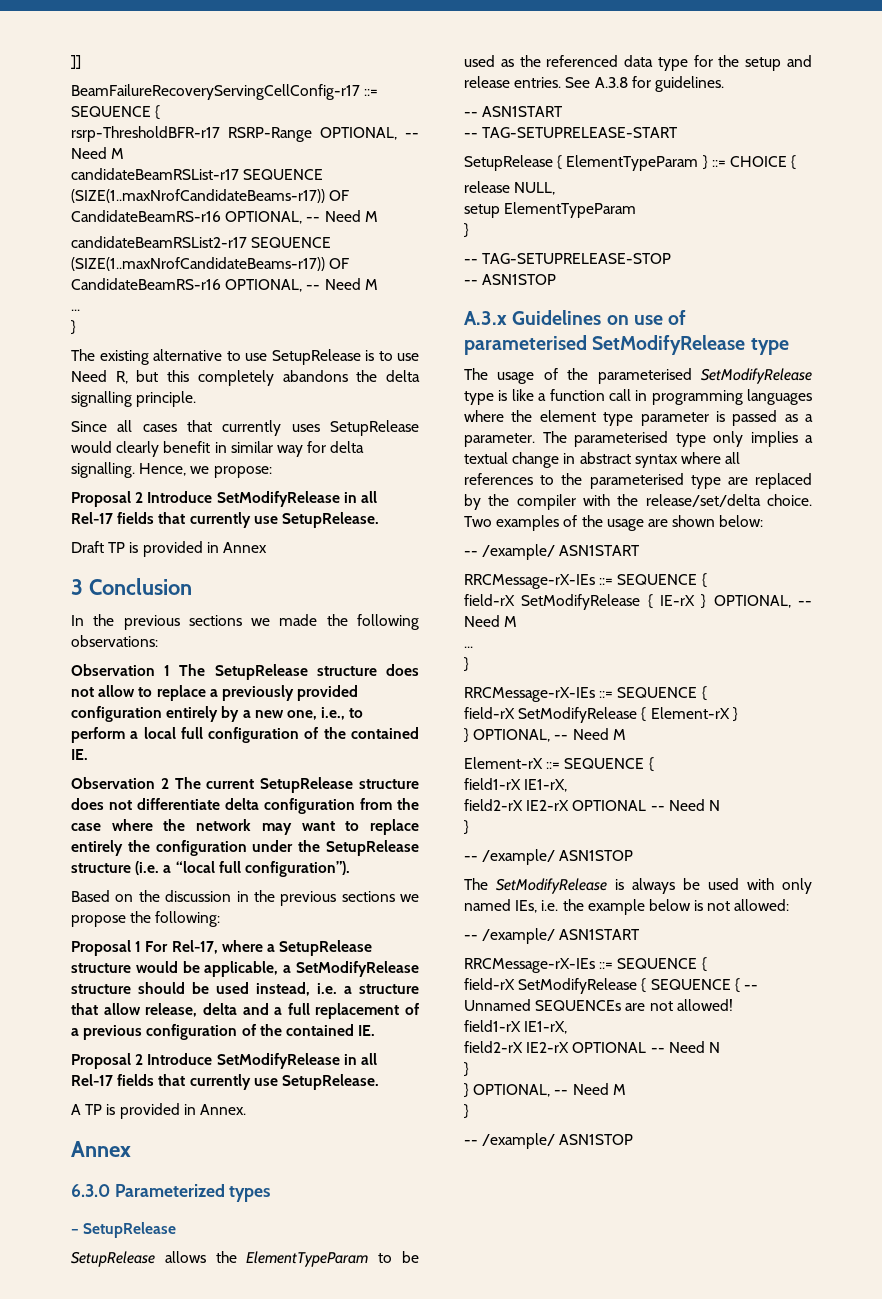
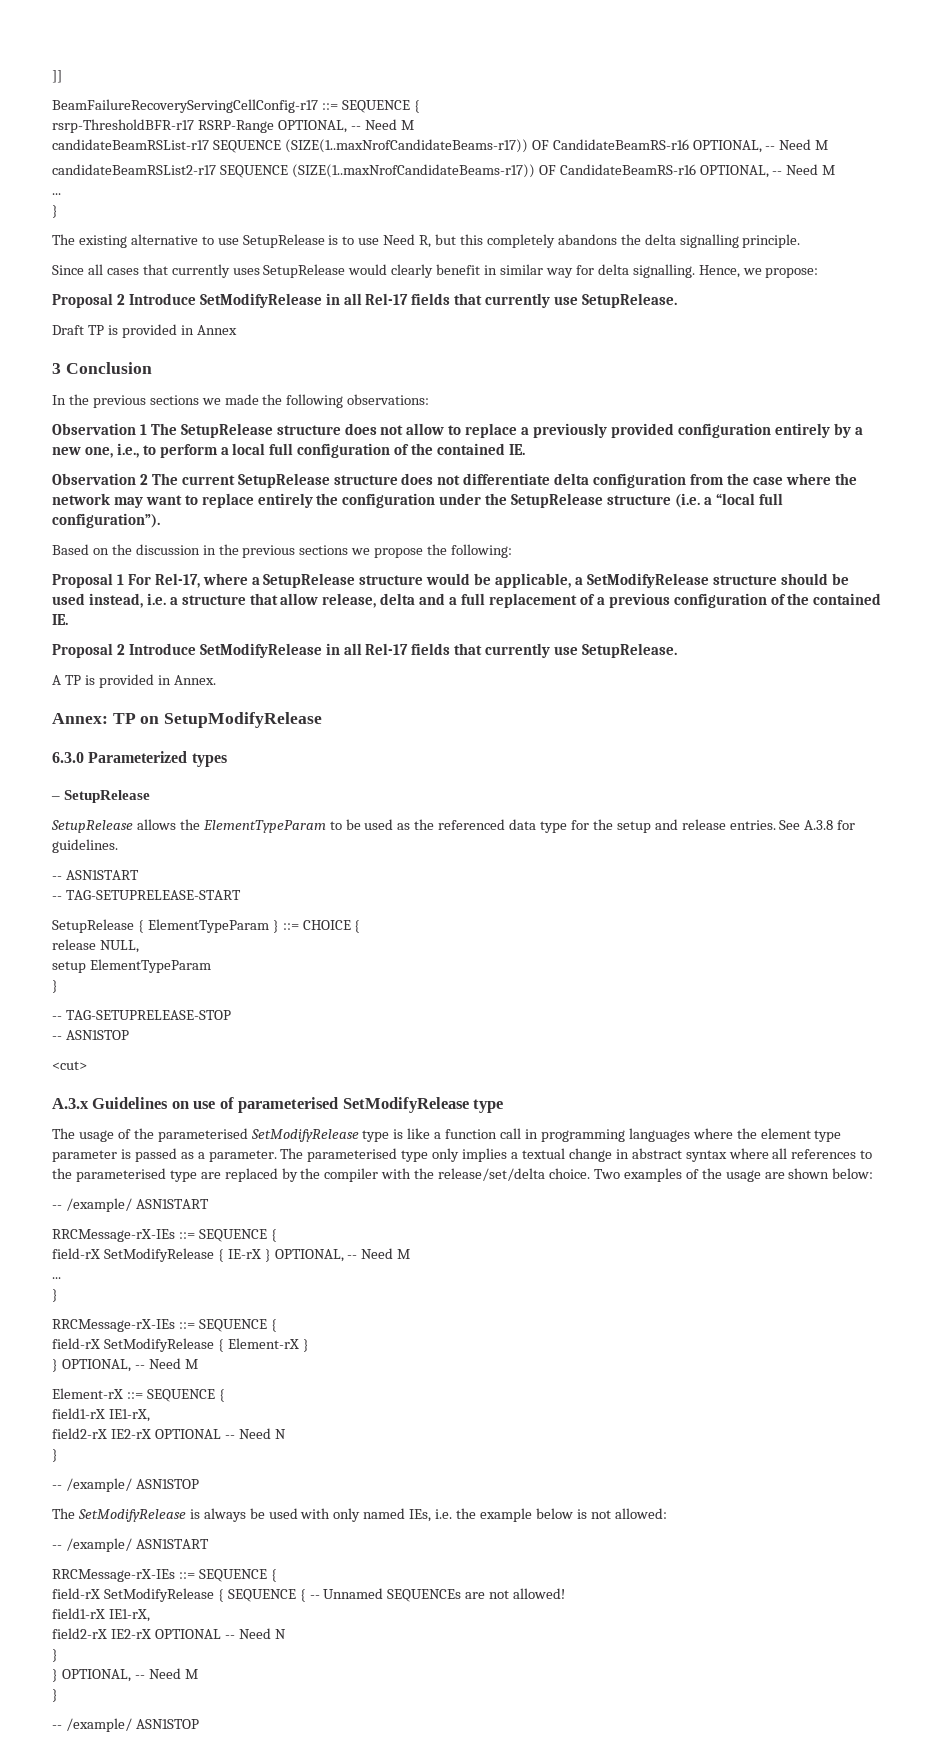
  A TP is provided in Annex.
- Annex
+ Annex: TP on SetupModifyRelease
+ <cut>

